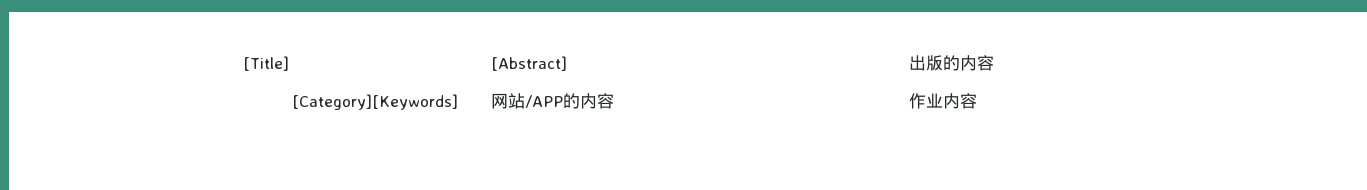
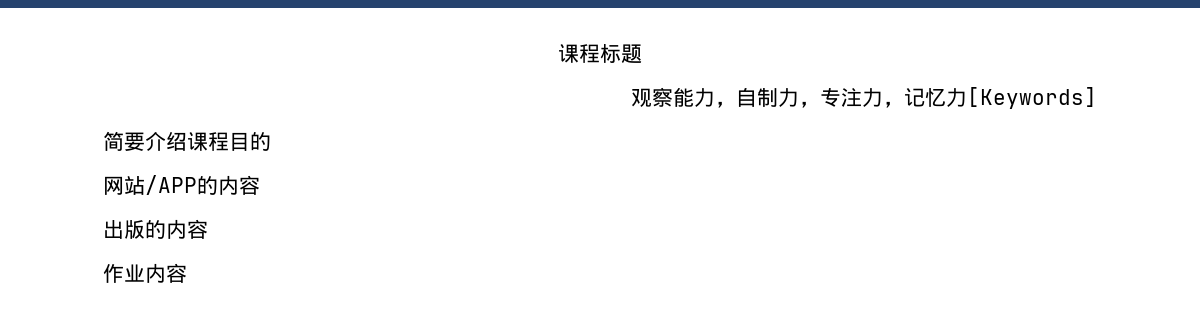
- [Title]
- [Category][Keywords]
- [Abstract]
+ 课程标题
+ 观察能力，自制力，专注力，记忆力[Keywords]
+ 简要介绍课程目的

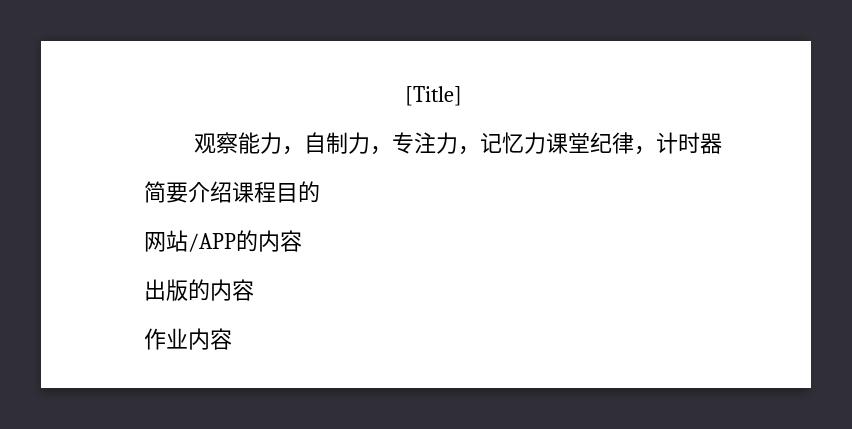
- 课程标题
+ [Title]
- 观察能力，自制力，专注力，记忆力[Keywords]
+ 观察能力，自制力，专注力，记忆力课堂纪律，计时器

